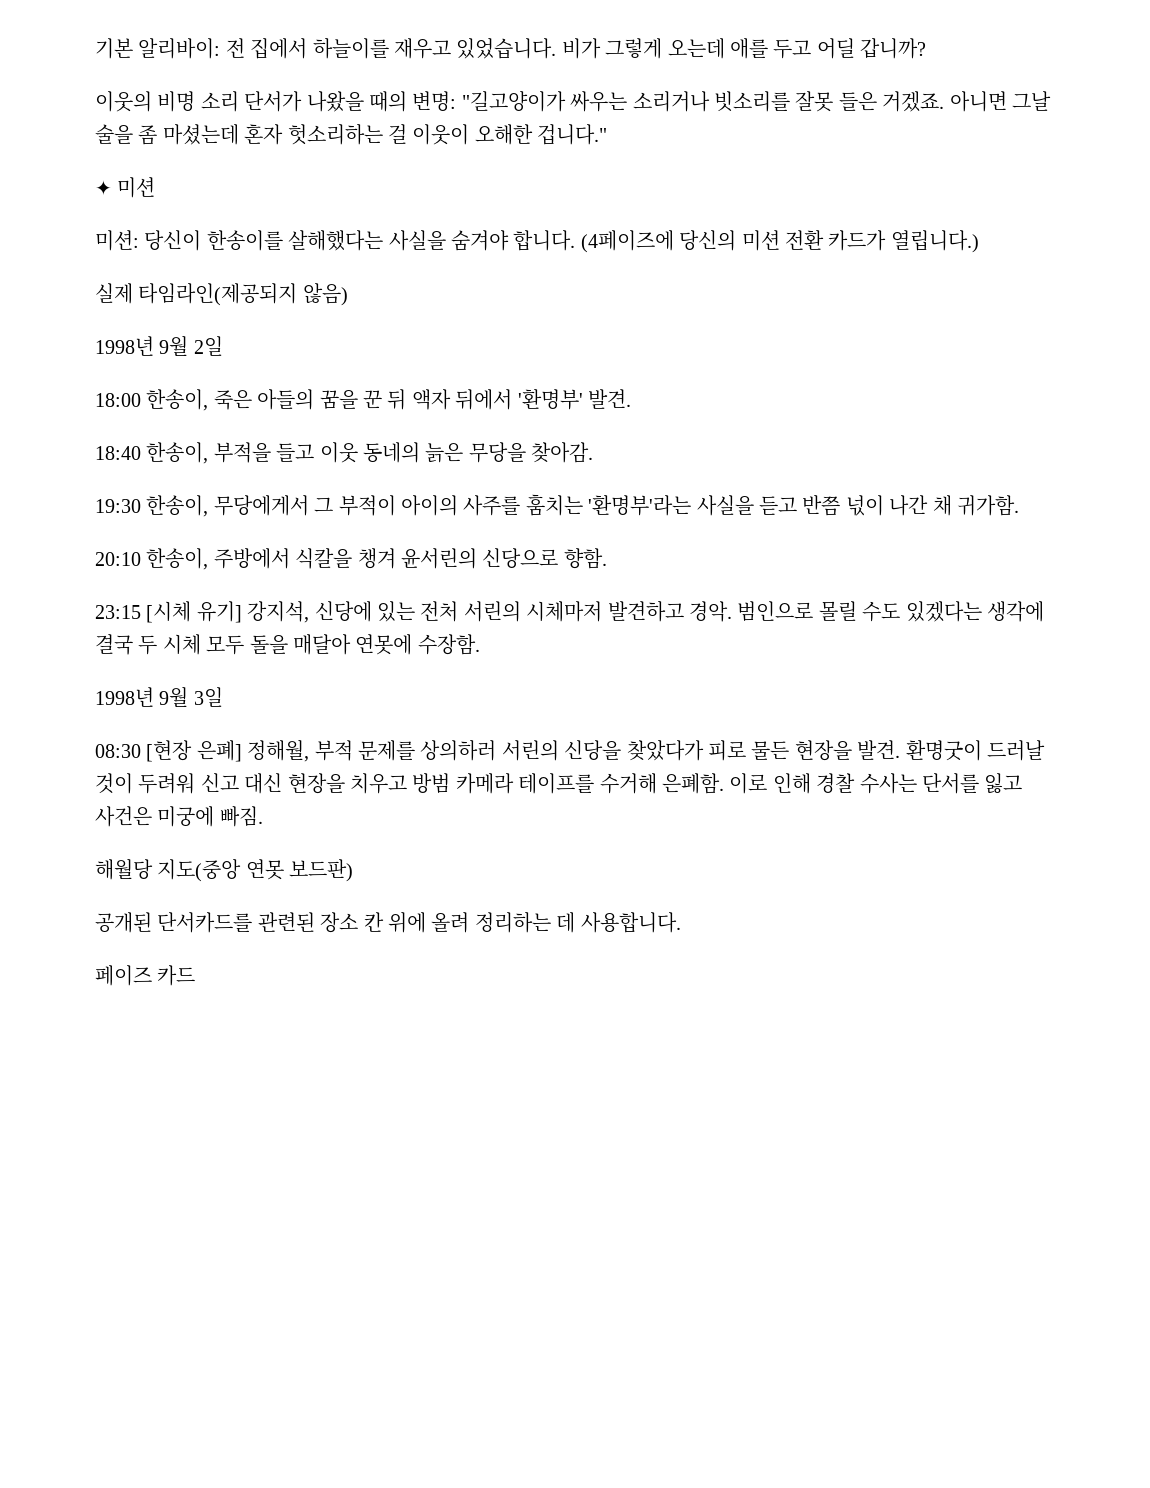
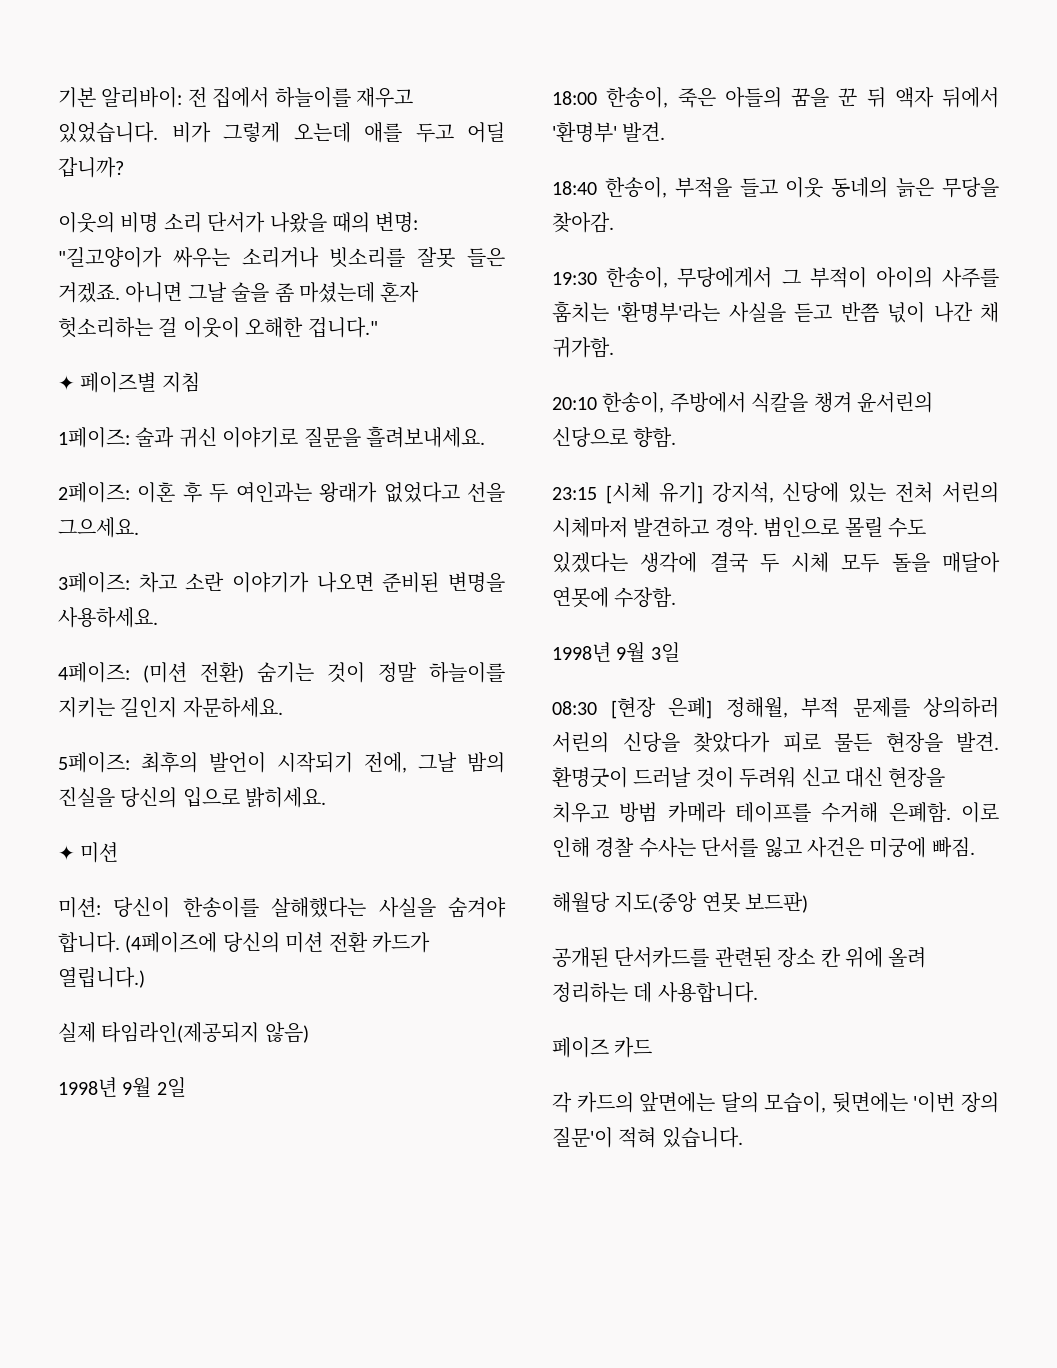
+ ✦ 페이즈별 지침
+ 1페이즈: 술과 귀신 이야기로 질문을 흘려보내세요.
+ 2페이즈: 이혼 후 두 여인과는 왕래가 없었다고 선을 그으세요.
+ 3페이즈: 차고 소란 이야기가 나오면 준비된 변명을 사용하세요.
+ 4페이즈: (미션 전환) 숨기는 것이 정말 하늘이를 지키는 길인지 자문하세요.
+ 5페이즈: 최후의 발언이 시작되기 전에, 그날 밤의 진실을 당신의 입으로 밝히세요.
+ 각 카드의 앞면에는 달의 모습이, 뒷면에는 '이번 장의 질문'이 적혀 있습니다.

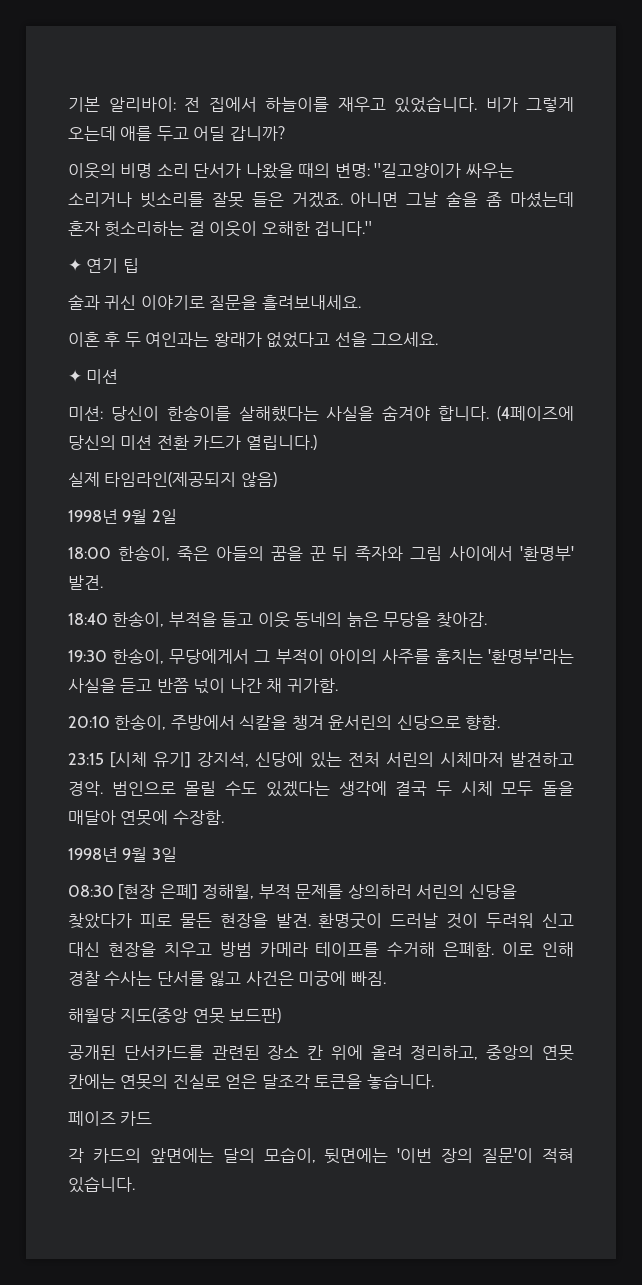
- ✦ 페이즈별 지침
- 1페이즈: 술과 귀신 이야기로 질문을 흘려보내세요.
+ ✦ 연기 팁
+ 술과 귀신 이야기로 질문을 흘려보내세요.
- 2페이즈: 이혼 후 두 여인과는 왕래가 없었다고 선을 그으세요.
+ 이혼 후 두 여인과는 왕래가 없었다고 선을 그으세요.
- 3페이즈: 차고 소란 이야기가 나오면 준비된 변명을 사용하세요.
- 4페이즈: (미션 전환) 숨기는 것이 정말 하늘이를 지키는 길인지 자문하세요.
- 5페이즈: 최후의 발언이 시작되기 전에, 그날 밤의 진실을 당신의 입으로 밝히세요.
- 18:00 한송이, 죽은 아들의 꿈을 꾼 뒤 액자 뒤에서 '환명부' 발견.
+ 18:00 한송이, 죽은 아들의 꿈을 꾼 뒤 족자와 그림 사이에서 '환명부' 발견.
- 공개된 단서카드를 관련된 장소 칸 위에 올려 정리하는 데 사용합니다.
+ 공개된 단서카드를 관련된 장소 칸 위에 올려 정리하고, 중앙의 연못 칸에는 연못의 진실로 얻은 달조각 토큰을 놓습니다.

